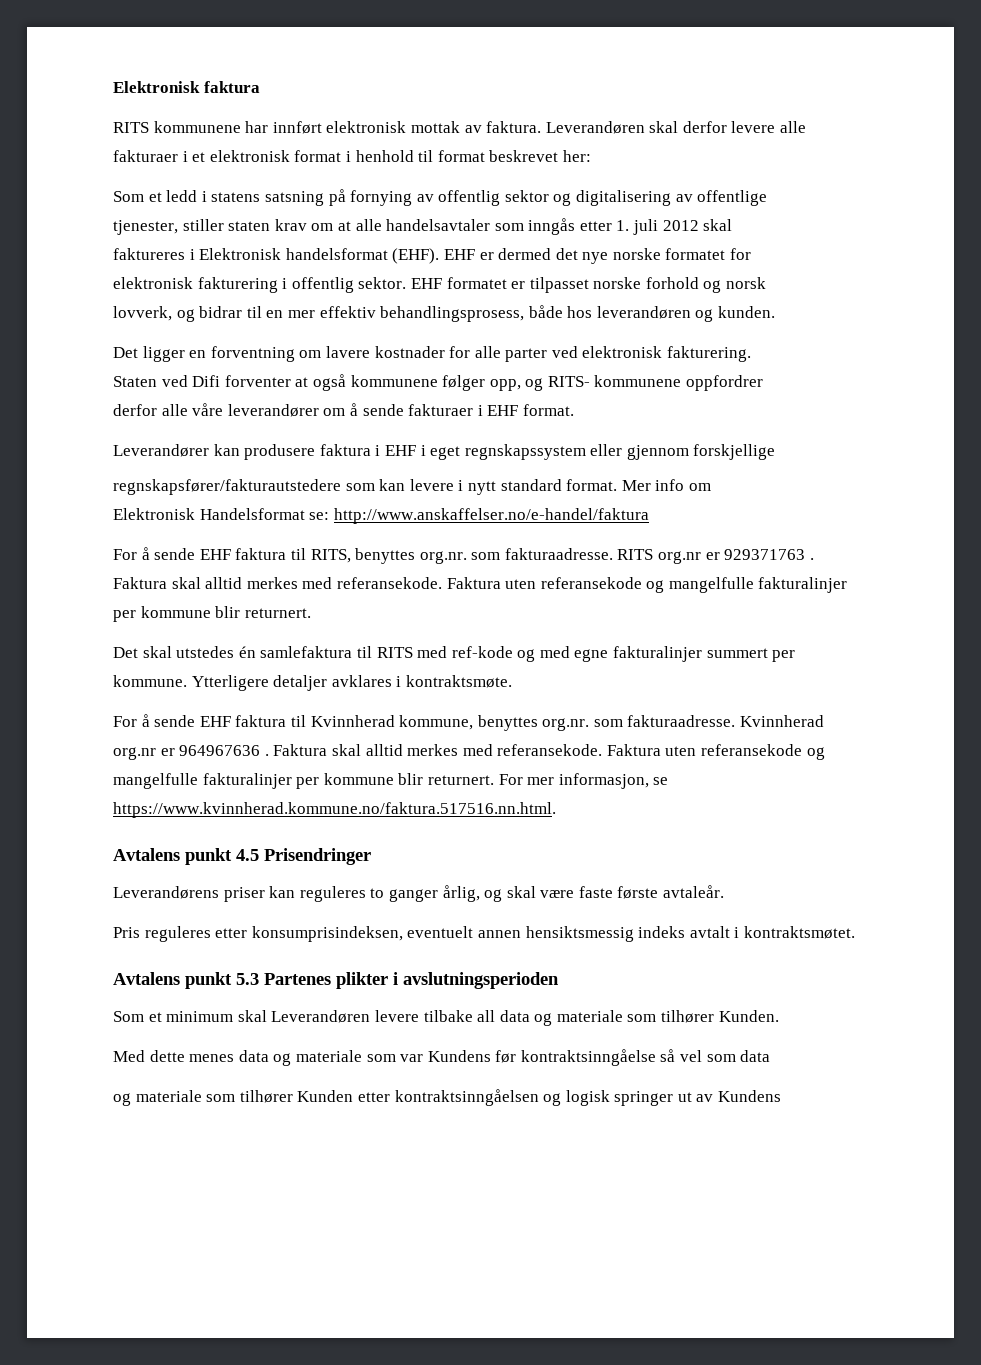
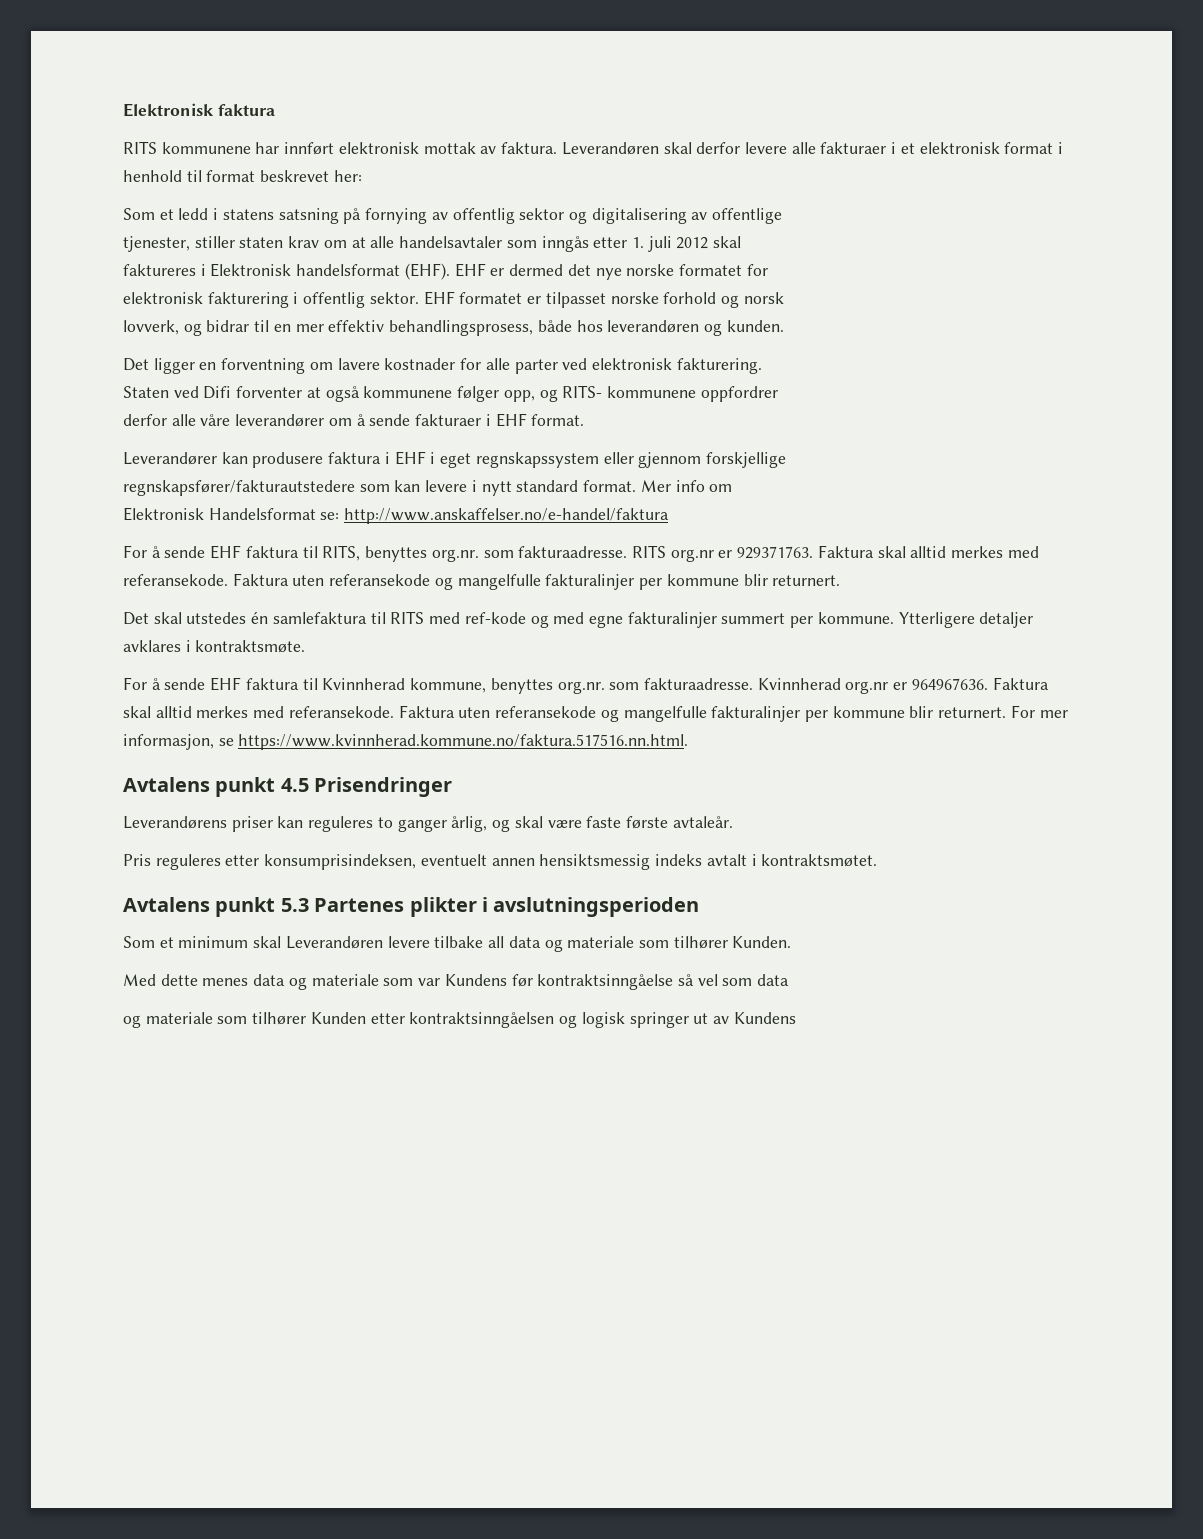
- RITS org.nr er 929371763 .
+ RITS org.nr er 929371763.
- Kvinnherad org.nr er 964967636 .
+ Kvinnherad org.nr er 964967636.

